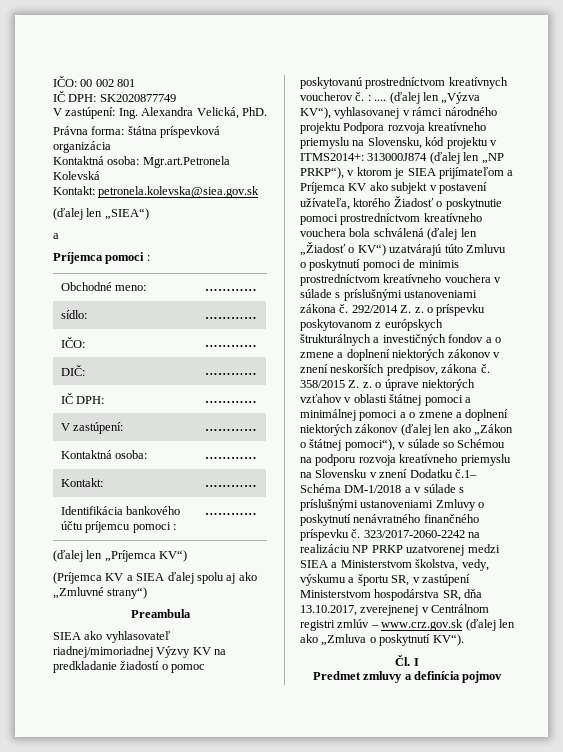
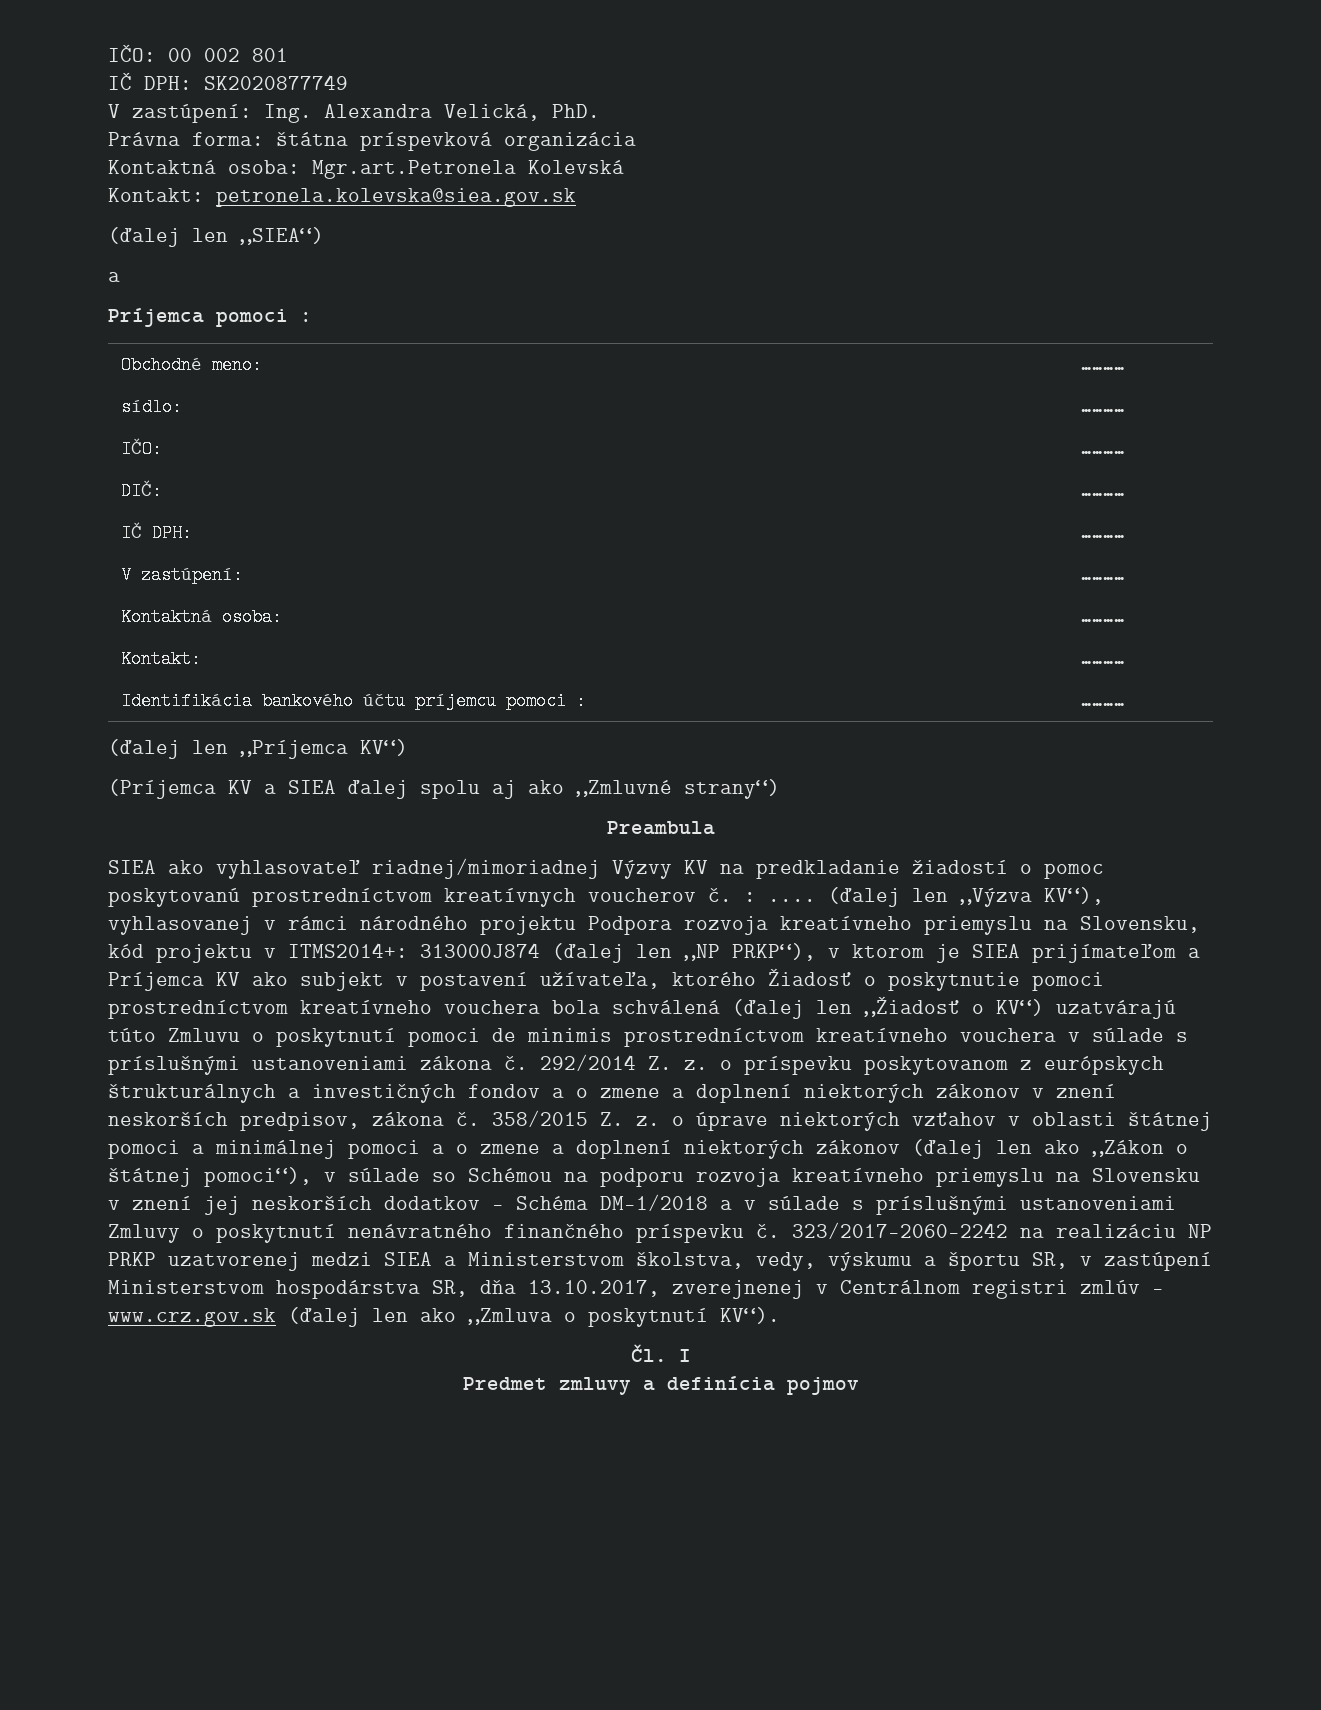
- 358/2015 Z. z. o úprave niektorých vzťahov v oblasti štátnej pomoci a minimálnej pomoci a o zmene a doplnení niektorých zákonov (ďalej len ako „Zákon o štátnej pomoci“), v súlade so Schémou na podporu rozvoja kreatívneho priemyslu na Slovensku v znení Dodatku č.1– Schéma DM-1/2018 a v súlade s príslušnými ustanoveniami Zmluvy o poskytnutí nenávratného finančného príspevku č.
+ 358/2015 Z. z. o úprave niektorých vzťahov v oblasti štátnej pomoci a minimálnej pomoci a o zmene a doplnení niektorých zákonov (ďalej len ako „Zákon o štátnej pomoci“), v súlade so Schémou na podporu rozvoja kreatívneho priemyslu na Slovensku v znení jej neskorších dodatkov – Schéma DM-1/2018 a v súlade s príslušnými ustanoveniami Zmluvy o poskytnutí nenávratného finančného príspevku č.

